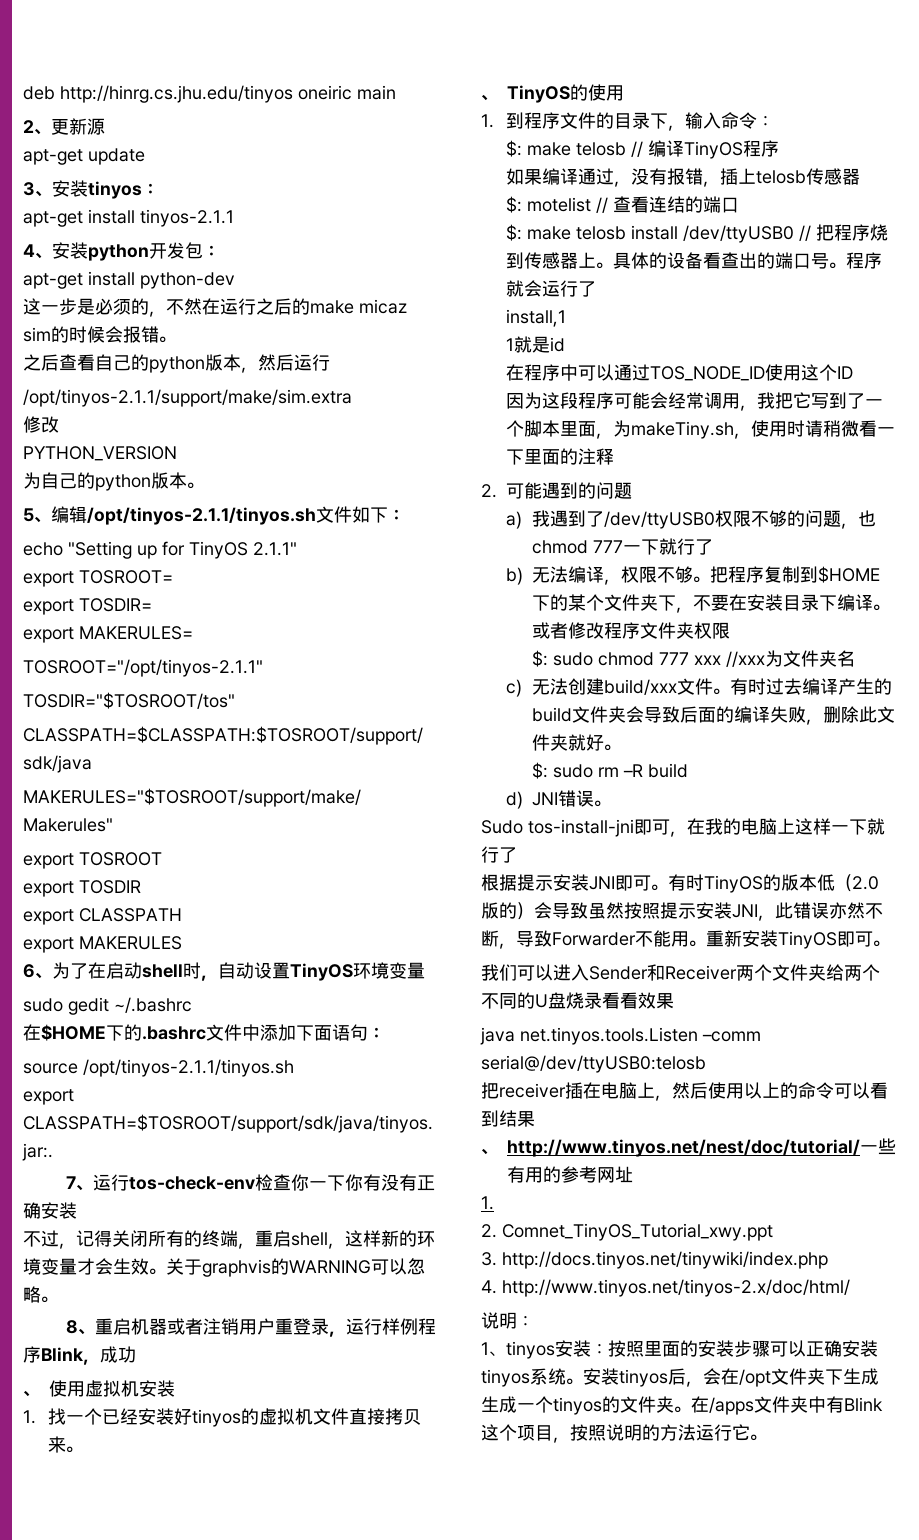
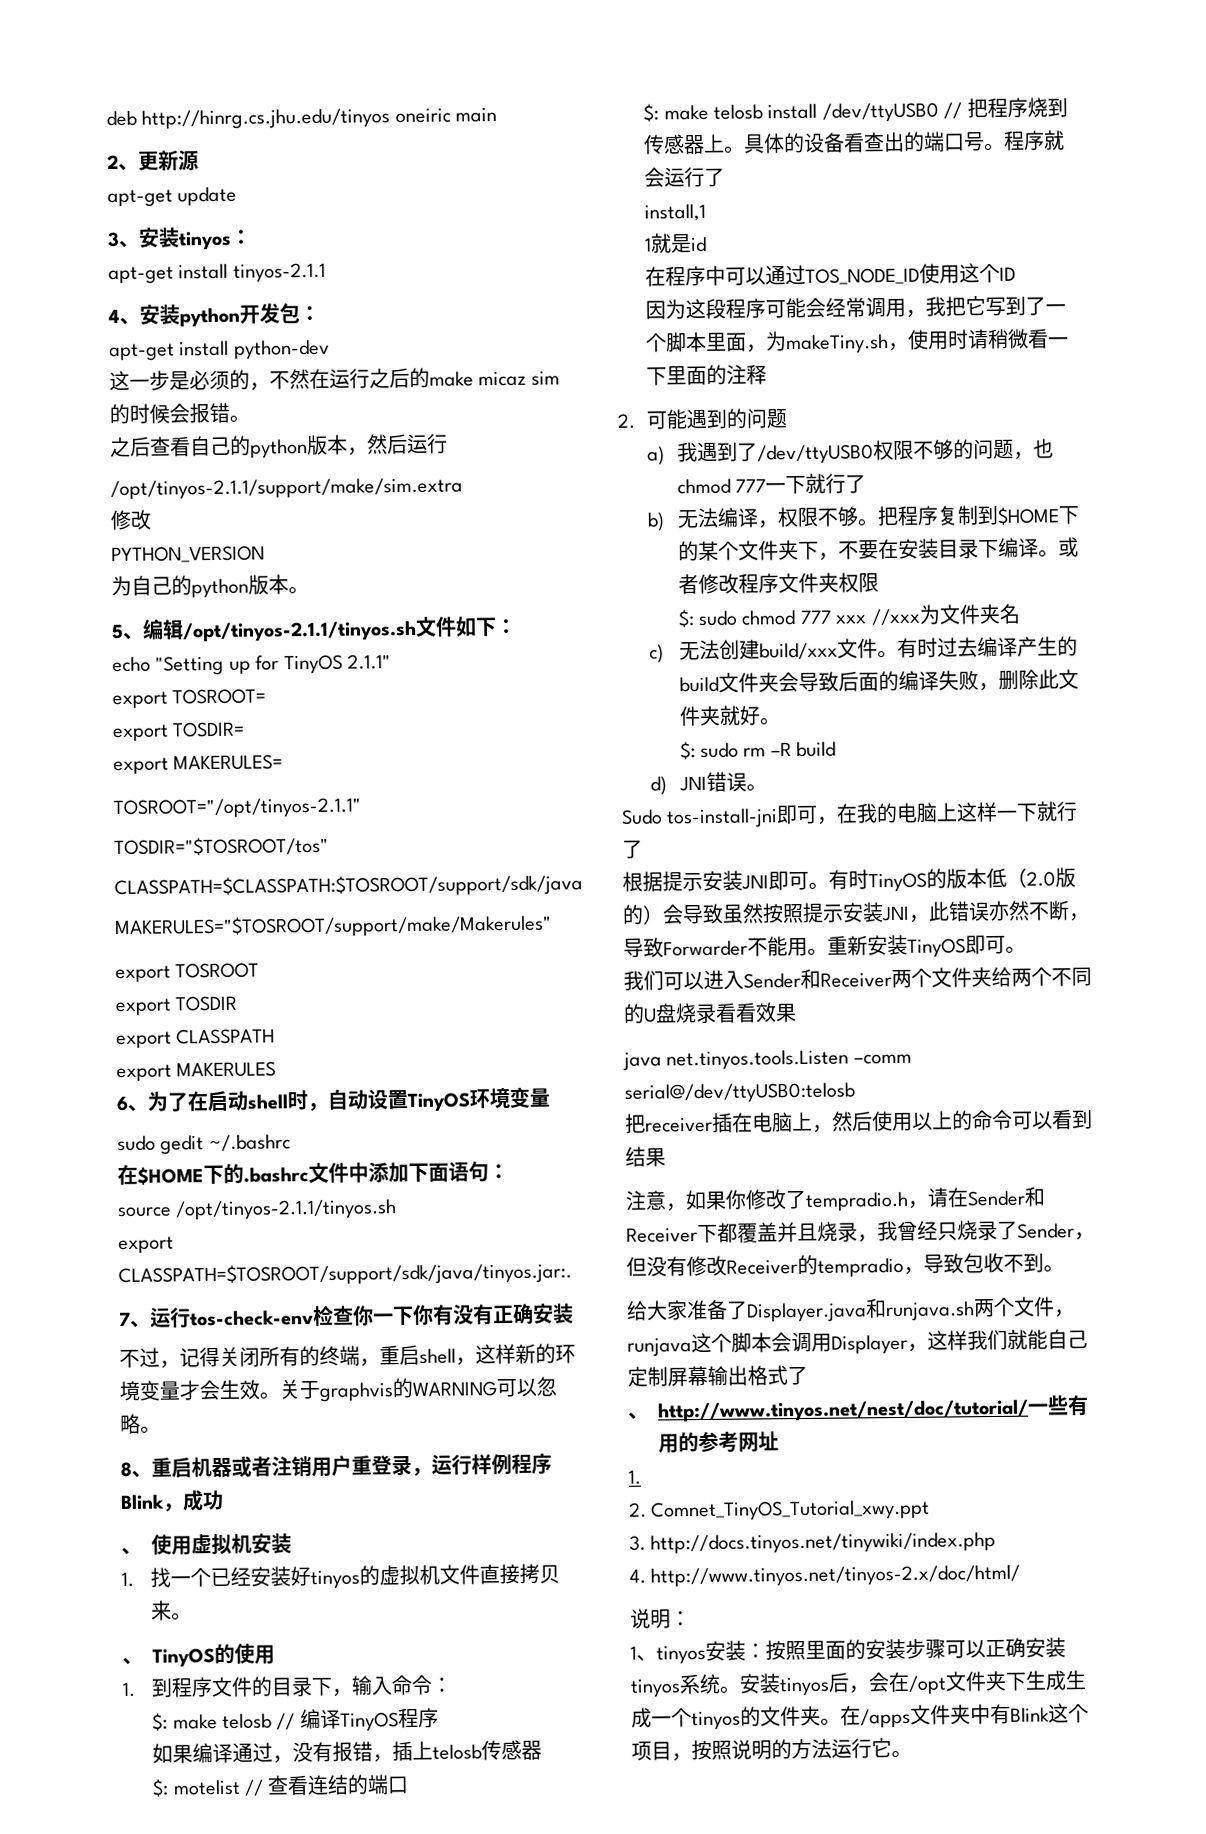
+ 注意，如果你修改了tempradio.h，请在Sender和Receiver下都覆盖并且烧录，我曾经只烧录了Sender，但没有修改Receiver的tempradio，导致包收不到。
+ 给大家准备了Displayer.java和runjava.sh两个文件，runjava这个脚本会调用Displayer，这样我们就能自己定制屏幕输出格式了

